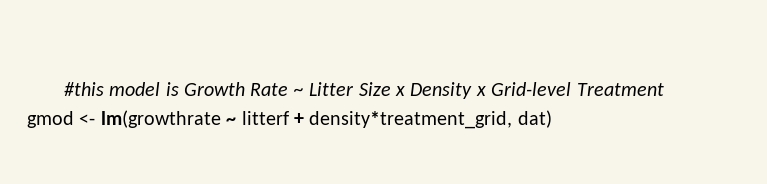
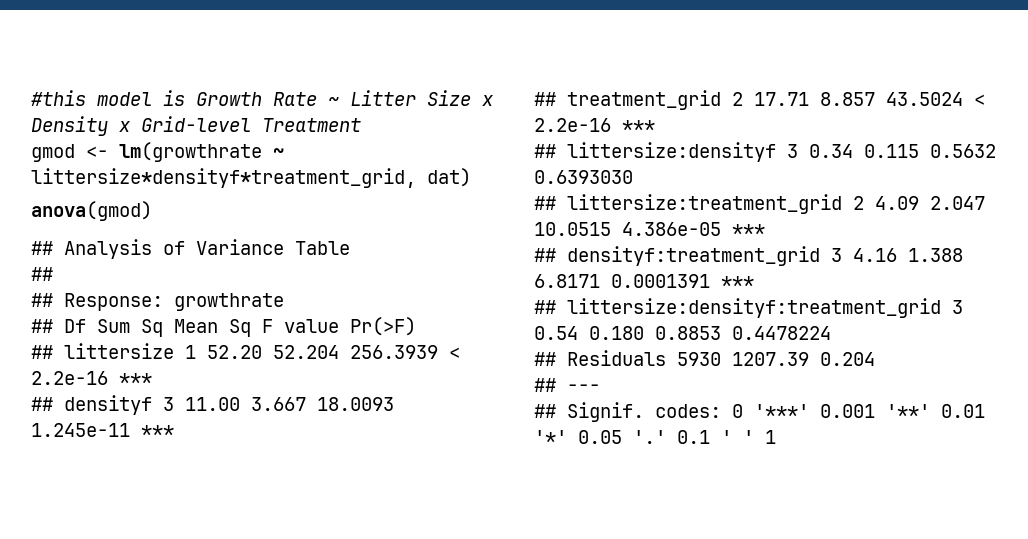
- gmod <- lm(growthrate ~ litterf + density*treatment_grid, dat)
+ gmod <- lm(growthrate ~ littersize*densityf*treatment_grid, dat)
+ anova(gmod)
+ ## Analysis of Variance Table
+ ##
+ ## Response: growthrate
+ ## Df Sum Sq Mean Sq F value Pr(>F)
+ ## littersize 1 52.20 52.204 256.3939 < 2.2e-16 ***
+ ## densityf 3 11.00 3.667 18.0093 1.245e-11 ***
+ ## treatment_grid 2 17.71 8.857 43.5024 < 2.2e-16 ***
+ ## littersize:densityf 3 0.34 0.115 0.5632 0.6393030
+ ## littersize:treatment_grid 2 4.09 2.047 10.0515 4.386e-05 ***
+ ## densityf:treatment_grid 3 4.16 1.388 6.8171 0.0001391 ***
+ ## littersize:densityf:treatment_grid 3 0.54 0.180 0.8853 0.4478224
+ ## Residuals 5930 1207.39 0.204
+ ## ---
+ ## Signif. codes: 0 '***' 0.001 '**' 0.01 '*' 0.05 '.' 0.1 ' ' 1

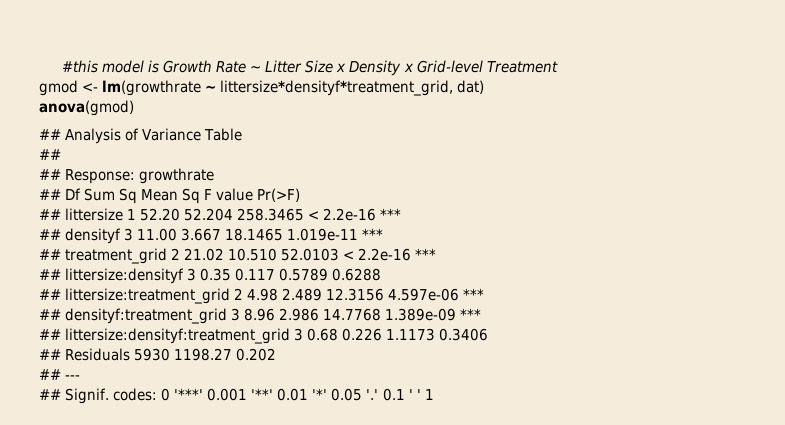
- ## littersize 1 52.20 52.204 256.3939 < 2.2e-16 ***
+ ## littersize 1 52.20 52.204 258.3465 < 2.2e-16 ***
- ## densityf 3 11.00 3.667 18.0093 1.245e-11 ***
+ ## densityf 3 11.00 3.667 18.1465 1.019e-11 ***
- ## treatment_grid 2 17.71 8.857 43.5024 < 2.2e-16 ***
+ ## treatment_grid 2 21.02 10.510 52.0103 < 2.2e-16 ***
- ## littersize:densityf 3 0.34 0.115 0.5632 0.6393030
+ ## littersize:densityf 3 0.35 0.117 0.5789 0.6288
- ## littersize:treatment_grid 2 4.09 2.047 10.0515 4.386e-05 ***
+ ## littersize:treatment_grid 2 4.98 2.489 12.3156 4.597e-06 ***
- ## densityf:treatment_grid 3 4.16 1.388 6.8171 0.0001391 ***
+ ## densityf:treatment_grid 3 8.96 2.986 14.7768 1.389e-09 ***
- ## littersize:densityf:treatment_grid 3 0.54 0.180 0.8853 0.4478224
+ ## littersize:densityf:treatment_grid 3 0.68 0.226 1.1173 0.3406
- ## Residuals 5930 1207.39 0.204
+ ## Residuals 5930 1198.27 0.202

